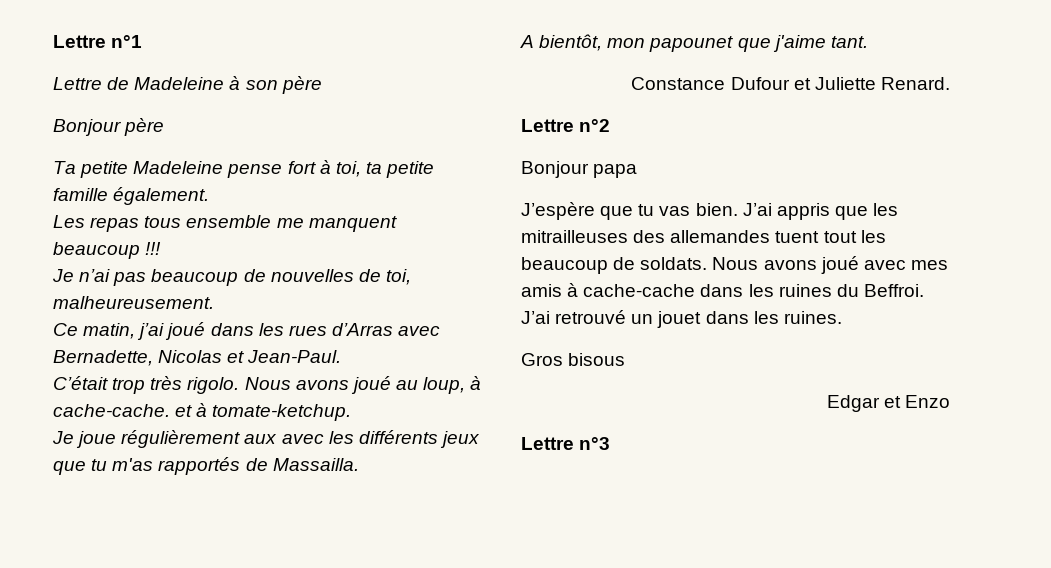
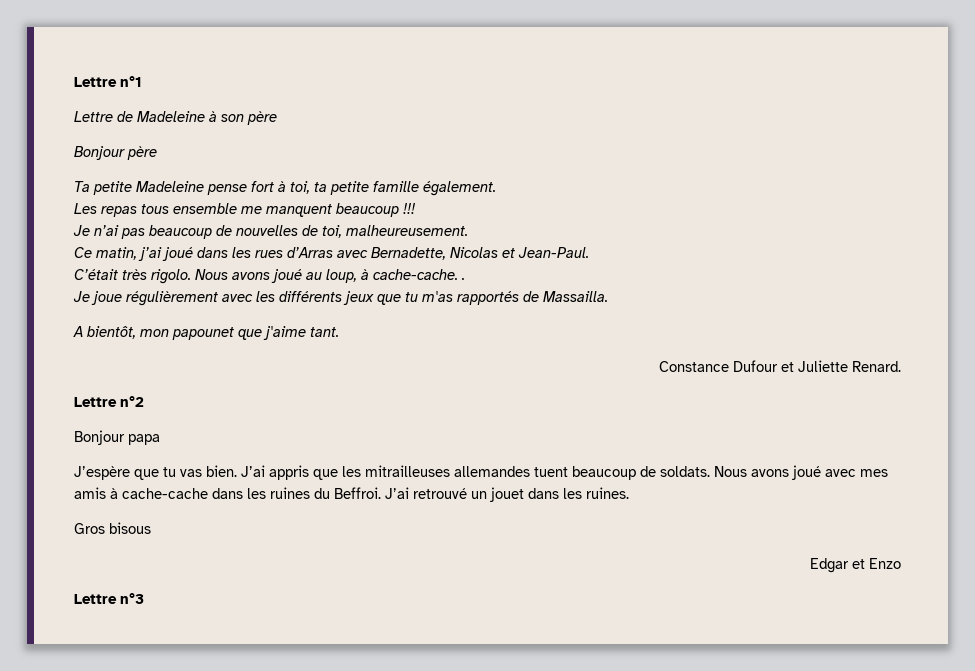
- C’était trop très rigolo.
+ C’était très rigolo.
- Nous avons joué au loup, à cache-cache. et à tomate-ketchup.
+ Nous avons joué au loup, à cache-cache. .
- Je joue régulièrement aux avec les différents jeux que tu m'as rapportés de Massailla.
+ Je joue régulièrement avec les différents jeux que tu m'as rapportés de Massailla.
- J’ai appris que les mitrailleuses des allemandes tuent tout les beaucoup de soldats.
+ J’ai appris que les mitrailleuses allemandes tuent beaucoup de soldats.

